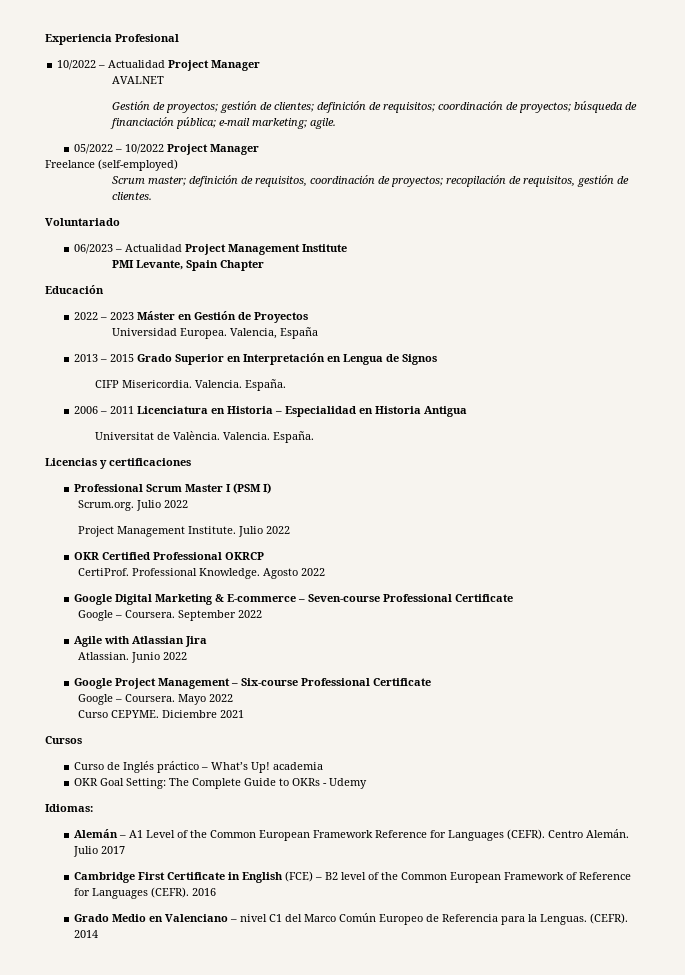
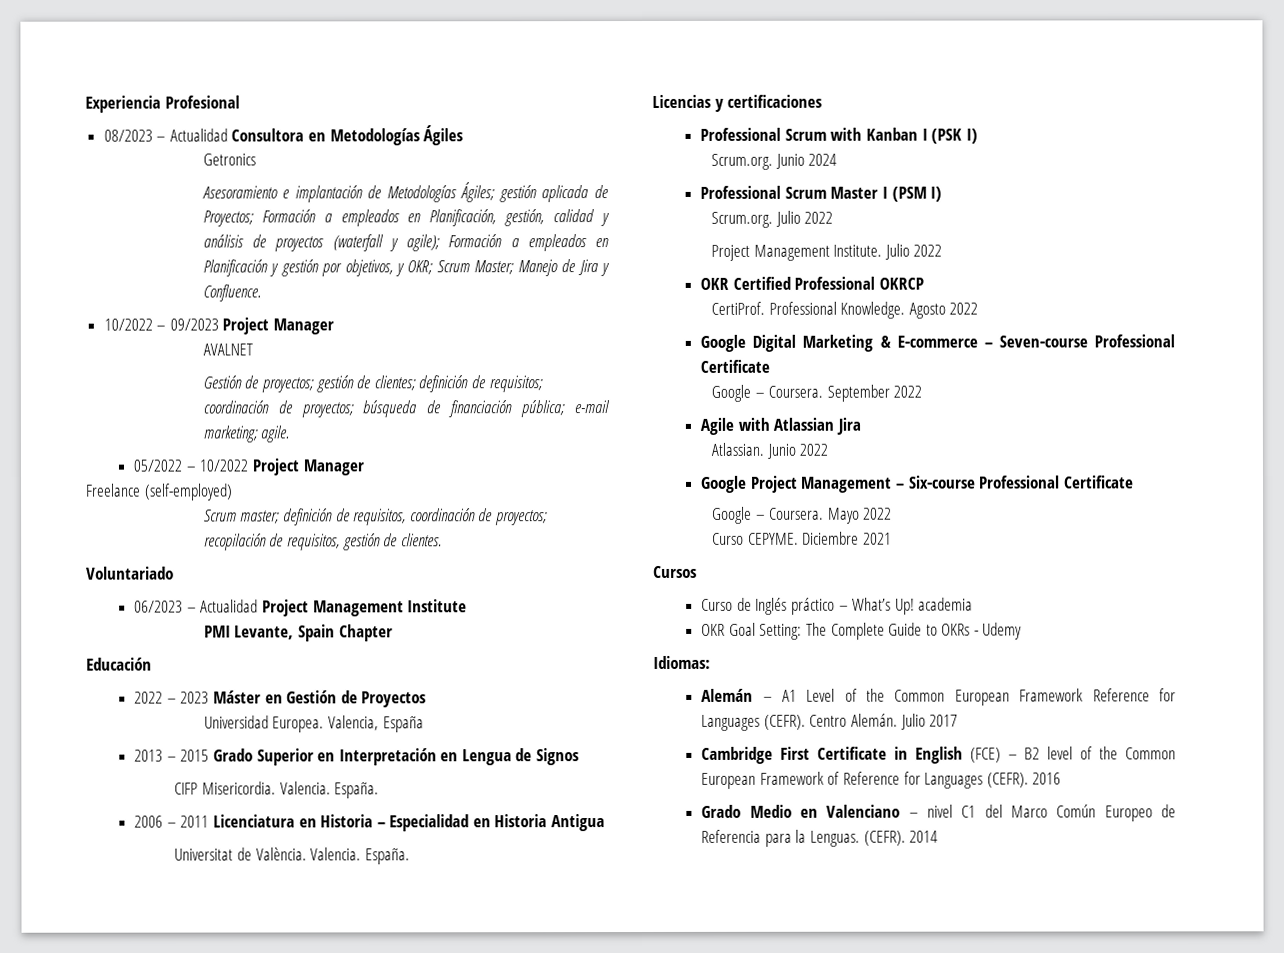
+ 08/2023 – Actualidad Consultora en Metodologías Ágiles
+ Getronics
+ Asesoramiento e implantación de Metodologías Ágiles; gestión aplicada de Proyectos; Formación a empleados en Planificación, gestión, calidad y análisis de proyectos (waterfall y agile); Formación a empleados en Planificación y gestión por objetivos, y OKR; Scrum Master; Manejo de Jira y Confluence.
- 10/2022 – Actualidad Project Manager
+ 10/2022 – 09/2023 Project Manager
+ Professional Scrum with Kanban I (PSK I)
+ Scrum.org. Junio 2024

